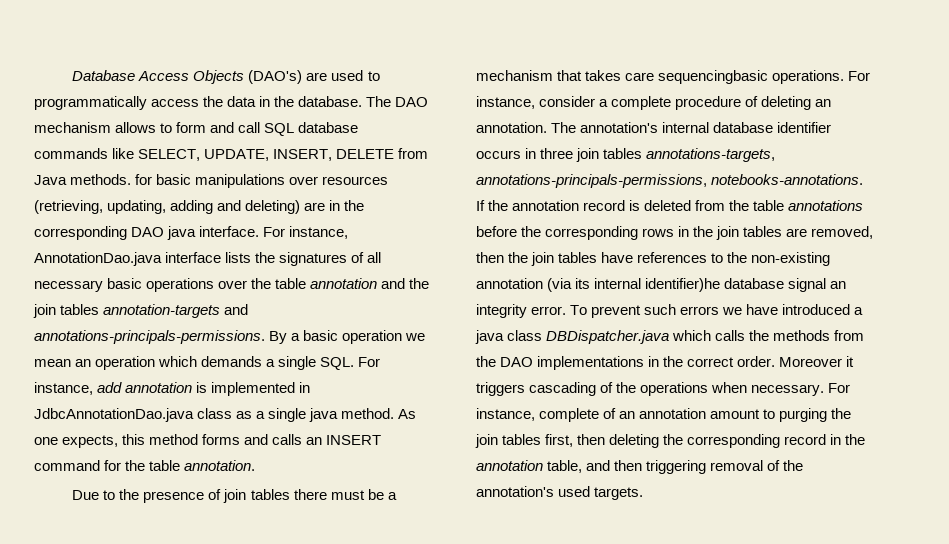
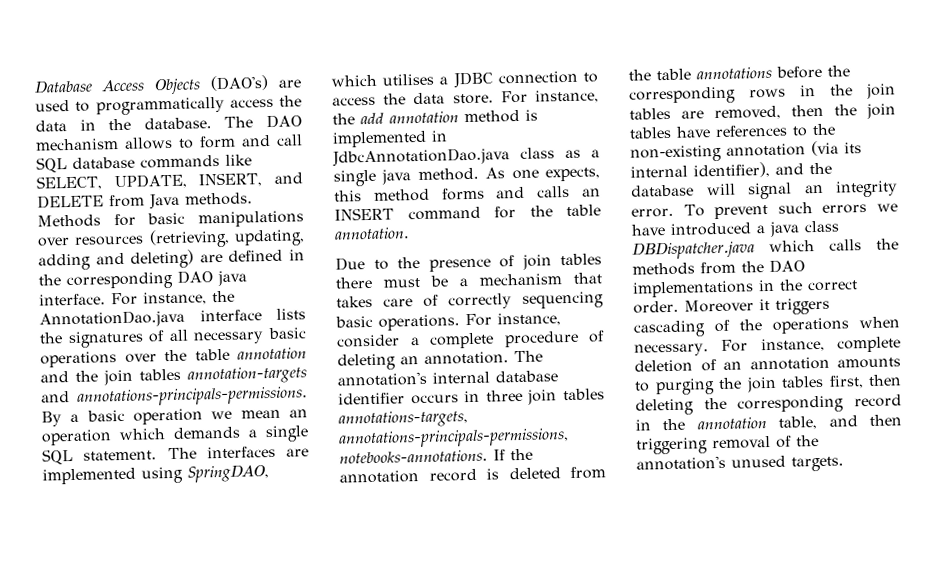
- The DAO mechanism allows to form and call SQL database commands like SELECT, UPDATE, INSERT, DELETE from Java methods. for basic manipulations over resources (retrieving, updating, adding and deleting) are in the corresponding DAO java interface.
+ The DAO mechanism allows to form and call SQL database commands like SELECT, UPDATE, INSERT, and DELETE from Java methods. Methods for basic manipulations over resources (retrieving, updating, adding and deleting) are defined in the corresponding DAO java interface.
- For instance, AnnotationDao.java interface lists the signatures of all necessary basic operations over the table annotation and the join tables annotation-targets and annotations-principals-permissions.
+ For instance, the AnnotationDao.java interface lists the signatures of all necessary basic operations over the table annotation and the join tables annotation-targets and annotations-principals-permissions.
- By a basic operation we mean an operation which demands a single SQL. For instance, add annotation is implemented in JdbcAnnotationDao.java class as a single java method.
+ By a basic operation we mean an operation which demands a single SQL statement. The interfaces are implemented using SpringDAO, which utilises a JDBC connection to access the data store. For instance, the add annotation method is implemented in JdbcAnnotationDao.java class as a single java method.
- Due to the presence of join tables there must be a mechanism that takes care sequencingbasic operations.
+ Due to the presence of join tables there must be a mechanism that takes care of correctly sequencing basic operations.
- If the annotation record is deleted from the table annotations before the corresponding rows in the join tables are removed, then the join tables have references to the non-existing annotation (via its internal identifier)he database signal an integrity error.
+ If the annotation record is deleted from the table annotations before the corresponding rows in the join tables are removed, then the join tables have references to the non-existing annotation (via its internal identifier), and the database will signal an integrity error.
- For instance, complete of an annotation amount to purging the join tables first, then deleting the corresponding record in the annotation table, and then triggering removal of the annotation's used targets.
+ For instance, complete deletion of an annotation amounts to purging the join tables first, then deleting the corresponding record in the annotation table, and then triggering removal of the annotation's unused targets.

